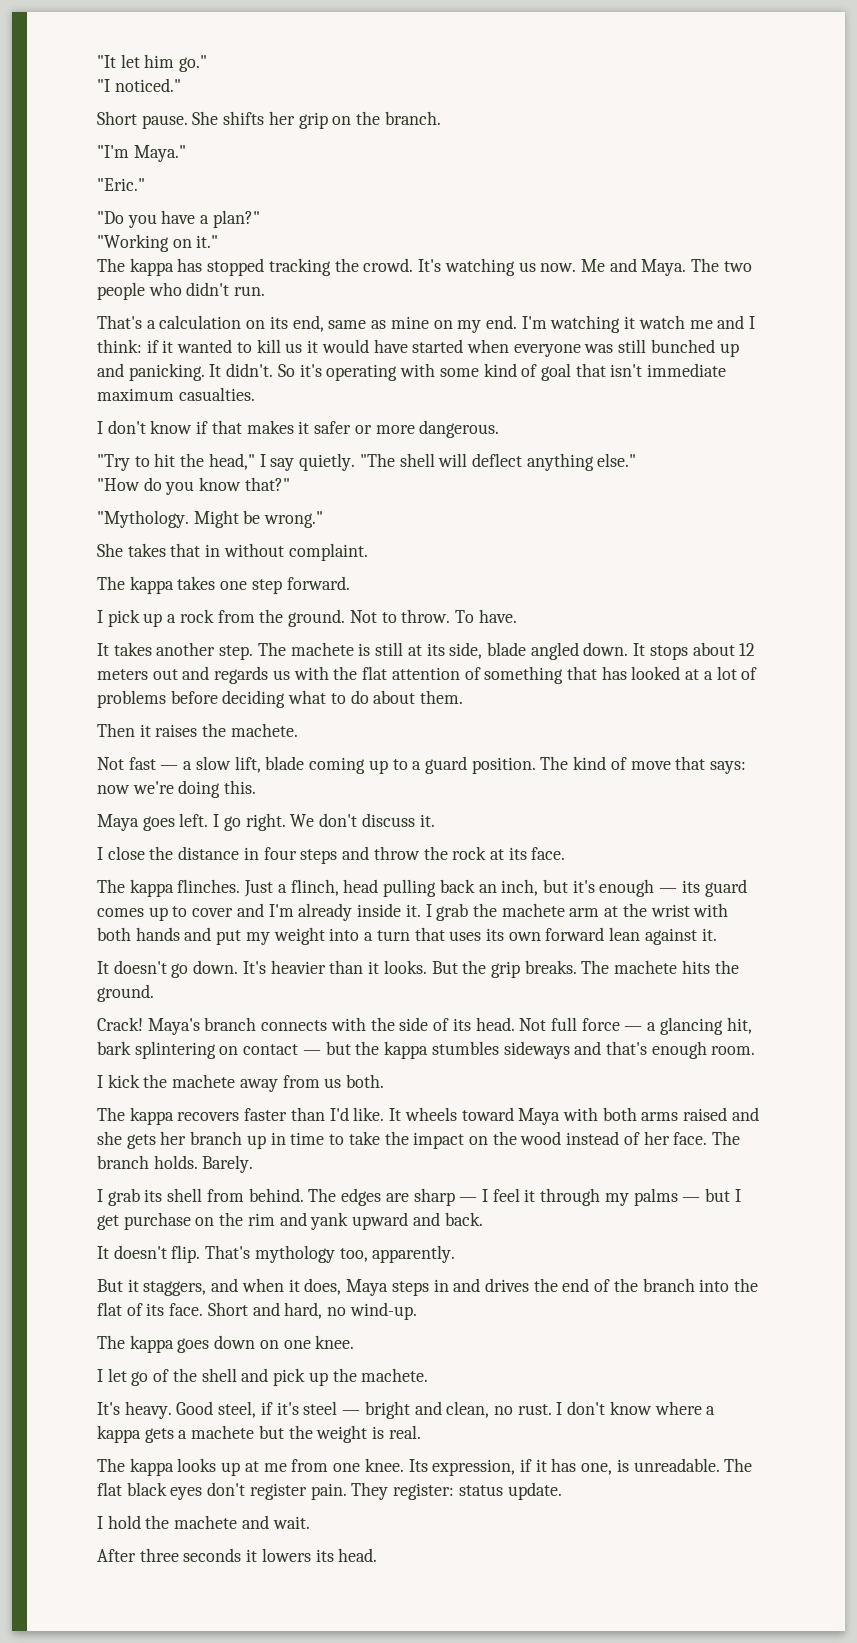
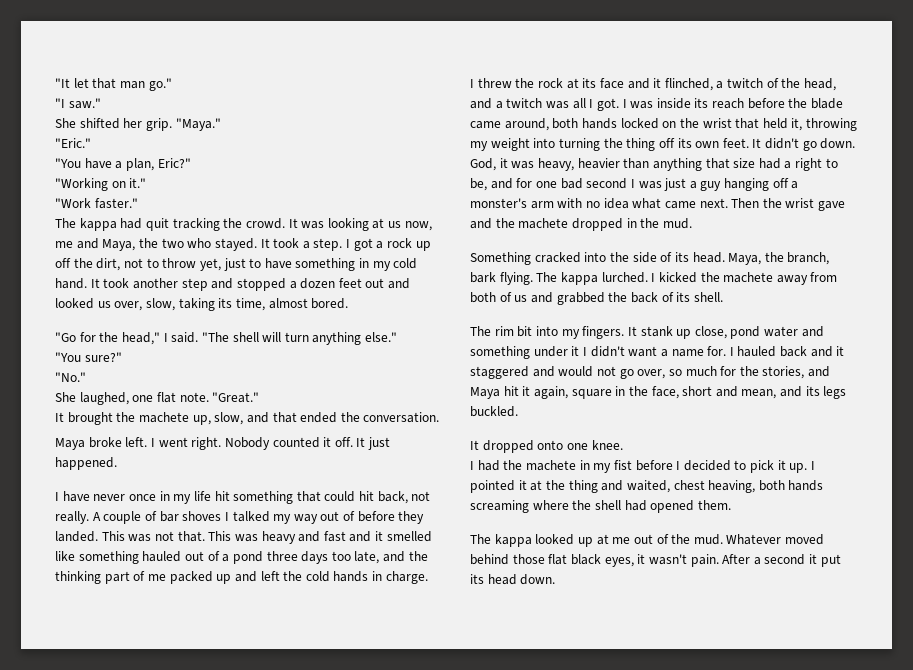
- "It let him go."
+ "It let that man go."
- "I noticed."
- Short pause. She shifts her grip on the branch.
- "I'm Maya."
+ "I saw."
+ She shifted her grip. "Maya."
  "Eric."
- "Do you have a plan?"
+ "You have a plan, Eric?"
- The kappa has stopped tracking the crowd.
+ "Work faster."
+ The kappa had quit tracking the crowd.
- It's watching us now. Me and Maya. The two people who didn't run.
- That's a calculation on its end, same as mine on my end. I'm watching it watch me and I think: if it wanted to kill us it would have started when everyone was still bunched up and panicking. It didn't. So it's operating with some kind of goal that isn't immediate maximum casualties.
- I don't know if that makes it safer or more dangerous.
- "Try to hit the head," I say quietly.
+ It was looking at us now, me and Maya, the two who stayed. It took a step. I got a rock up off the dirt, not to throw yet, just to have something in my cold hand. It took another step and stopped a dozen feet out and looked us over, slow, taking its time, almost bored.
+ "Go for the head," I said.
- "The shell will deflect anything else."
+ "The shell will turn anything else."
- "How do you know that?"
- "Mythology. Might be wrong."
- She takes that in without complaint.
- The kappa takes one step forward.
- I pick up a rock from the ground. Not to throw. To have.
- It takes another step. The machete is still at its side, blade angled down. It stops about 12 meters out and regards us with the flat attention of something that has looked at a lot of problems before deciding what to do about them.
- Then it raises the machete.
- Not fast — a slow lift, blade coming up to a guard position. The kind of move that says: now we're doing this.
- Maya goes left. I go right. We don't discuss it.
- I close the distance in four steps and throw the rock at its face.
- The kappa flinches. Just a flinch, head pulling back an inch, but it's enough — its guard comes up to cover and I'm already inside it. I grab the machete arm at the wrist with both hands and put my weight into a turn that uses its own forward lean against it.
- It doesn't go down. It's heavier than it looks. But the grip breaks. The machete hits the ground.
- Crack! Maya's branch connects with the side of its head.
+ "You sure?"
+ "No."
+ She laughed, one flat note. "Great."
+ It brought the machete up, slow, and that ended the conversation.
+ Maya broke left. I went right. Nobody counted it off. It just happened.
+ I have never once in my life hit something that could hit back, not really. A couple of bar shoves I talked my way out of before they landed. This was not that. This was heavy and fast and it smelled like something hauled out of a pond three days too late, and the thinking part of me packed up and left the cold hands in charge.
+ I threw the rock at its face and it flinched, a twitch of the head, and a twitch was all I got. I was inside its reach before the blade came around, both hands locked on the wrist that held it, throwing my weight into turning the thing off its own feet. It didn't go down. God, it was heavy, heavier than anything that size had a right to be, and for one bad second I was just a guy hanging off a monster's arm with no idea what came next. Then the wrist gave and the machete dropped in the mud.
+ Something cracked into the side of its head.
- Not full force — a glancing hit, bark splintering on contact — but the kappa stumbles sideways and that's enough room.
- I kick the machete away from us both.
- The kappa recovers faster than I'd like. It wheels toward Maya with both arms raised and she gets her branch up in time to take the impact on the wood instead of her face. The branch holds. Barely.
- I grab its shell from behind. The edges are sharp — I feel it through my palms — but I get purchase on the rim and yank upward and back.
- It doesn't flip. That's mythology too, apparently.
- But it staggers, and when it does, Maya steps in and drives the end of the branch into the flat of its face. Short and hard, no wind-up.
- The kappa goes down on one knee.
- I let go of the shell and pick up the machete.
- It's heavy. Good steel, if it's steel — bright and clean, no rust. I don't know where a kappa gets a machete but the weight is real.
- The kappa looks up at me from one knee. Its expression, if it has one, is unreadable. The flat black eyes don't register pain. They register: status update.
- I hold the machete and wait.
- After three seconds it lowers its head.
+ Maya, the branch, bark flying. The kappa lurched. I kicked the machete away from both of us and grabbed the back of its shell.
+ The rim bit into my fingers. It stank up close, pond water and something under it I didn't want a name for. I hauled back and it staggered and would not go over, so much for the stories, and Maya hit it again, square in the face, short and mean, and its legs buckled.
+ It dropped onto one knee.
+ I had the machete in my fist before I decided to pick it up. I pointed it at the thing and waited, chest heaving, both hands screaming where the shell had opened them.
+ The kappa looked up at me out of the mud. Whatever moved behind those flat black eyes, it wasn't pain. After a second it put its head down.

